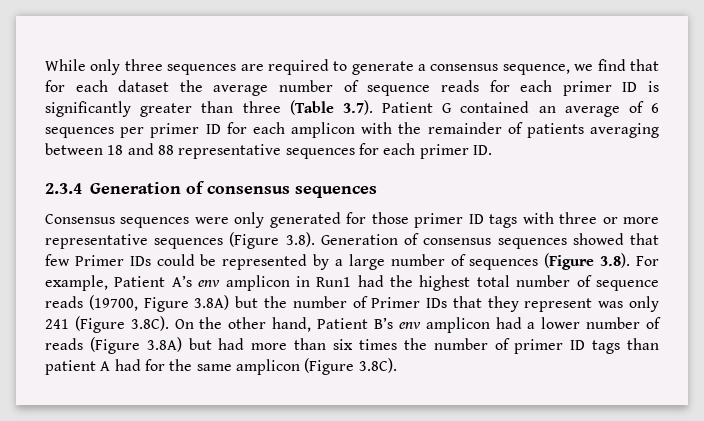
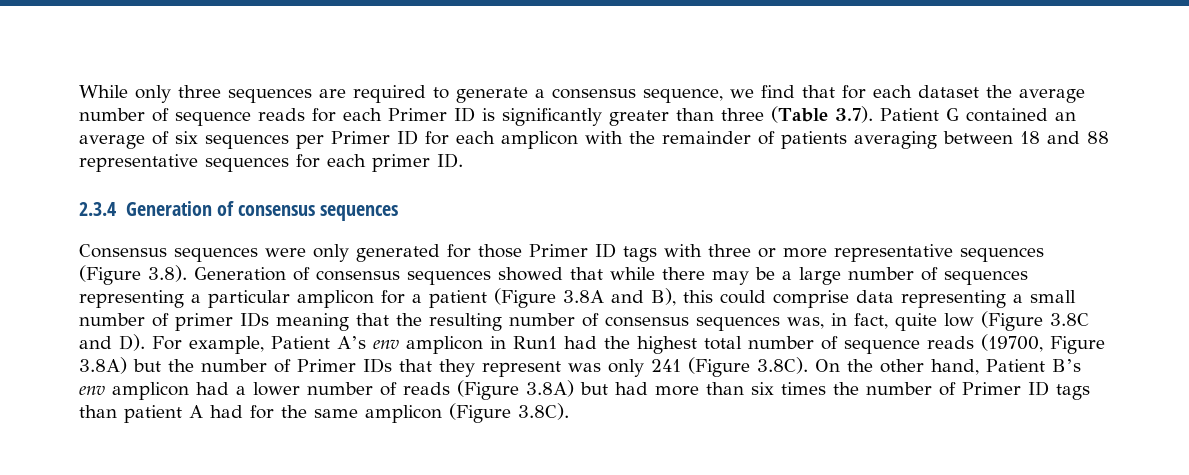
- While only three sequences are required to generate a consensus sequence, we find that for each dataset the average number of sequence reads for each primer ID is significantly greater than three (Table 3.7). Patient G contained an average of 6 sequences per primer ID for each amplicon with the remainder of patients averaging between 18 and 88 representative sequences for each primer ID.
+ While only three sequences are required to generate a consensus sequence, we find that for each dataset the average number of sequence reads for each Primer ID is significantly greater than three (Table 3.7). Patient G contained an average of six sequences per Primer ID for each amplicon with the remainder of patients averaging between 18 and 88 representative sequences for each primer ID.
- Consensus sequences were only generated for those primer ID tags with three or more representative sequences (Figure 3.8). Generation of consensus sequences showed that few Primer IDs could be represented by a large number of sequences (Figure 3.8). For example, Patient A’s env amplicon in Run1 had the highest total number of sequence reads (19700, Figure 3.8A) but the number of Primer IDs that they represent was only 241 (Figure 3.8C). On the other hand, Patient B’s env amplicon had a lower number of reads (Figure 3.8A) but had more than six times the number of primer ID tags than patient A had for the same amplicon (Figure 3.8C).
+ Consensus sequences were only generated for those Primer ID tags with three or more representative sequences (Figure 3.8). Generation of consensus sequences showed that while there may be a large number of sequences representing a particular amplicon for a patient (Figure 3.8A and B), this could comprise data representing a small number of primer IDs meaning that the resulting number of consensus sequences was, in fact, quite low (Figure 3.8C and D). For example, Patient A’s env amplicon in Run1 had the highest total number of sequence reads (19700, Figure 3.8A) but the number of Primer IDs that they represent was only 241 (Figure 3.8C). On the other hand, Patient B’s env amplicon had a lower number of reads (Figure 3.8A) but had more than six times the number of Primer ID tags than patient A had for the same amplicon (Figure 3.8C).

